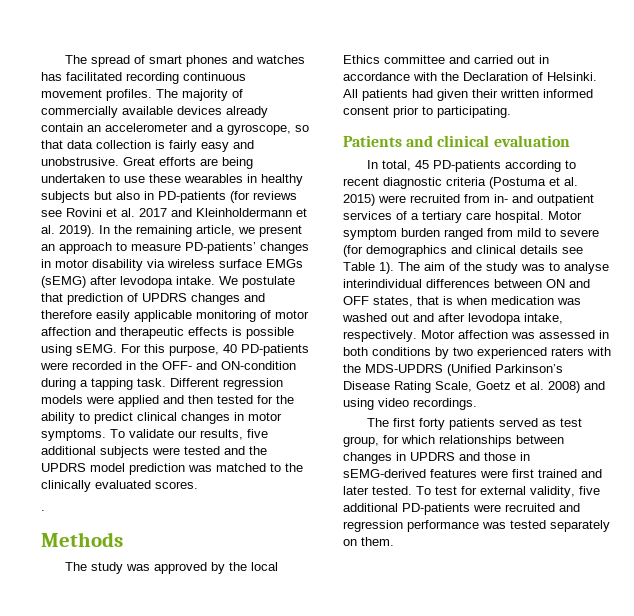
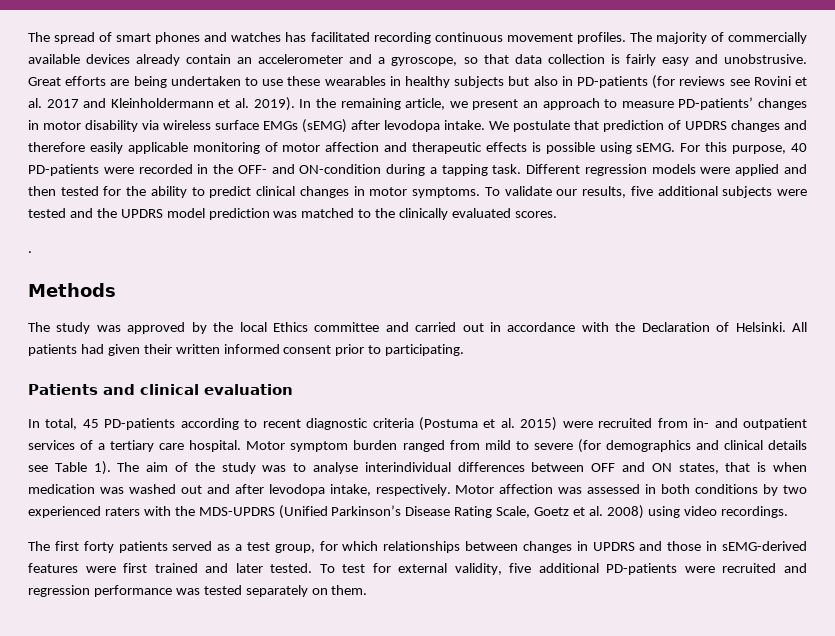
- The aim of the study was to analyse interindividual differences between ON and OFF states, that is when medication was washed out and after levodopa intake, respectively.
+ The aim of the study was to analyse interindividual differences between OFF and ON states, that is when medication was washed out and after levodopa intake, respectively.
- Motor affection was assessed in both conditions by two experienced raters with the MDS-UPDRS (Unified Parkinson’s Disease Rating Scale, Goetz et al. 2008) and using video recordings.
+ Motor affection was assessed in both conditions by two experienced raters with the MDS-UPDRS (Unified Parkinson’s Disease Rating Scale, Goetz et al. 2008) using video recordings.
- The first forty patients served as test group, for which relationships between changes in UPDRS and those in sEMG-derived features were first trained and later tested.
+ The first forty patients served as a test group, for which relationships between changes in UPDRS and those in sEMG-derived features were first trained and later tested.

